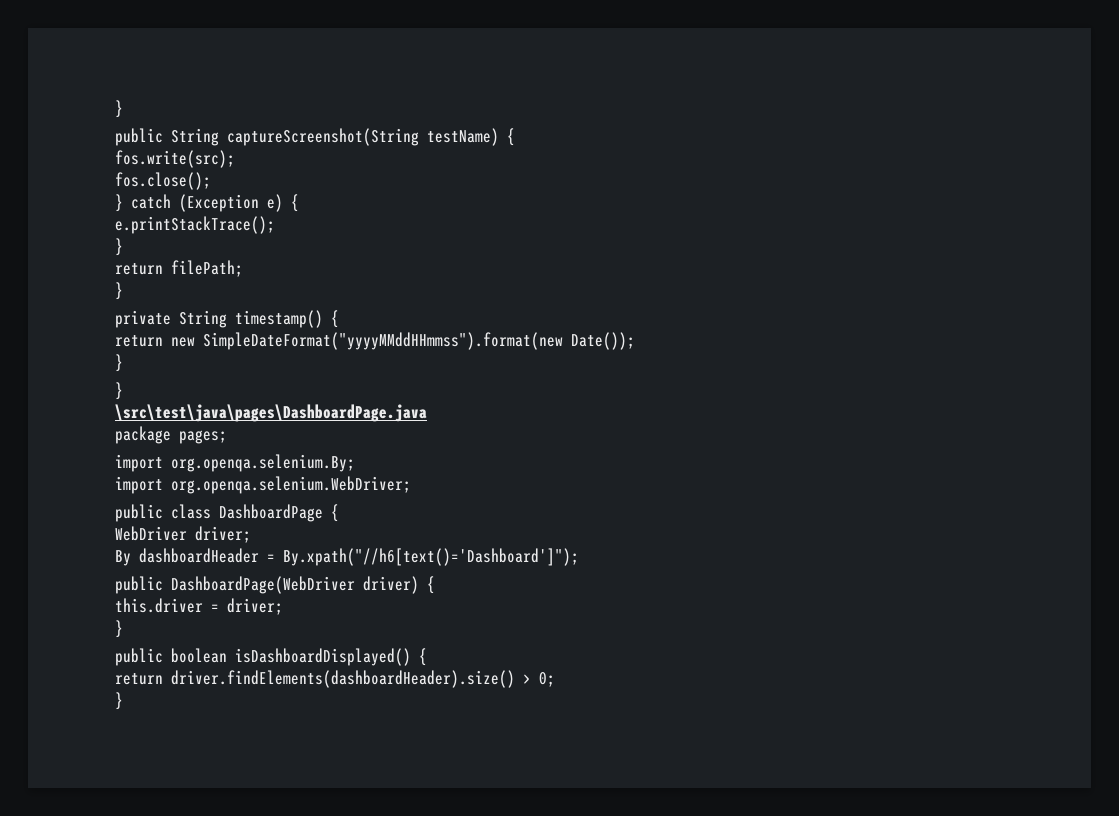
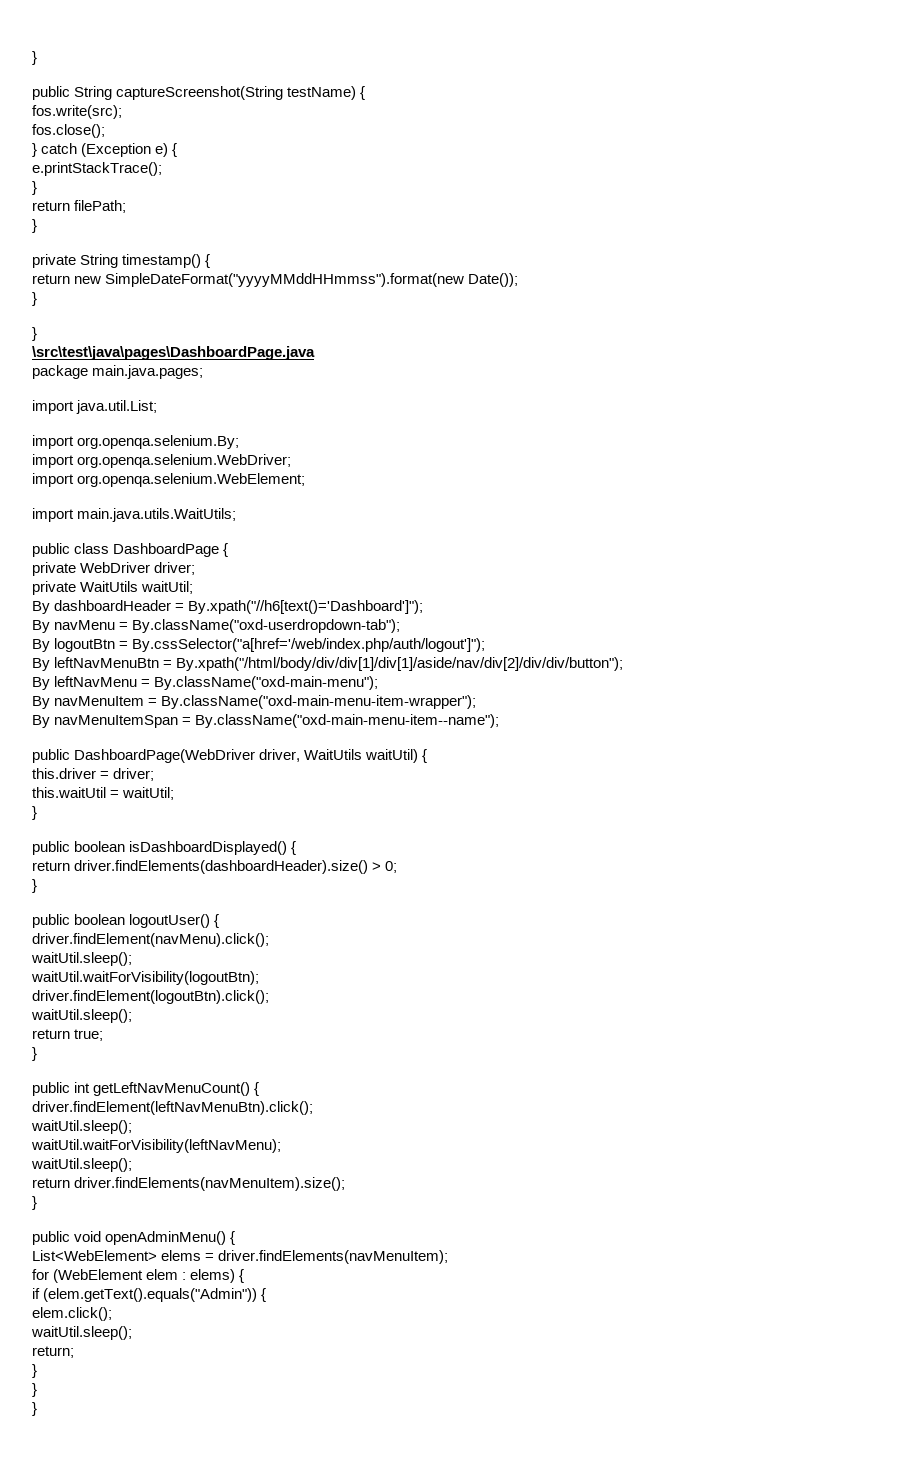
- package pages;
+ package main.java.pages;
+ import java.util.List;
+ import org.openqa.selenium.WebElement;
+ import main.java.utils.WaitUtils;
- WebDriver driver;
+ private WebDriver driver;
+ private WaitUtils waitUtil;
+ By navMenu = By.className("oxd-userdropdown-tab");
+ By logoutBtn = By.cssSelector("a[href='/web/index.php/auth/logout']");
+ By leftNavMenuBtn = By.xpath("/html/body/div/div[1]/div[1]/aside/nav/div[2]/div/div/button");
+ By leftNavMenu = By.className("oxd-main-menu");
+ By navMenuItem = By.className("oxd-main-menu-item-wrapper");
+ By navMenuItemSpan = By.className("oxd-main-menu-item--name");
- public DashboardPage(WebDriver driver) {
+ public DashboardPage(WebDriver driver, WaitUtils waitUtil) {
+ this.waitUtil = waitUtil;
+ public boolean logoutUser() {
+ driver.findElement(navMenu).click();
+ waitUtil.sleep();
+ waitUtil.waitForVisibility(logoutBtn);
+ driver.findElement(logoutBtn).click();
+ waitUtil.sleep();
+ return true;
+ }
+ public int getLeftNavMenuCount() {
+ driver.findElement(leftNavMenuBtn).click();
+ waitUtil.sleep();
+ waitUtil.waitForVisibility(leftNavMenu);
+ waitUtil.sleep();
+ return driver.findElements(navMenuItem).size();
+ }
+ public void openAdminMenu() {
+ List<WebElement> elems = driver.findElements(navMenuItem);
+ for (WebElement elem : elems) {
+ if (elem.getText().equals("Admin")) {
+ elem.click();
+ waitUtil.sleep();
+ return;
+ }
+ }
+ }

